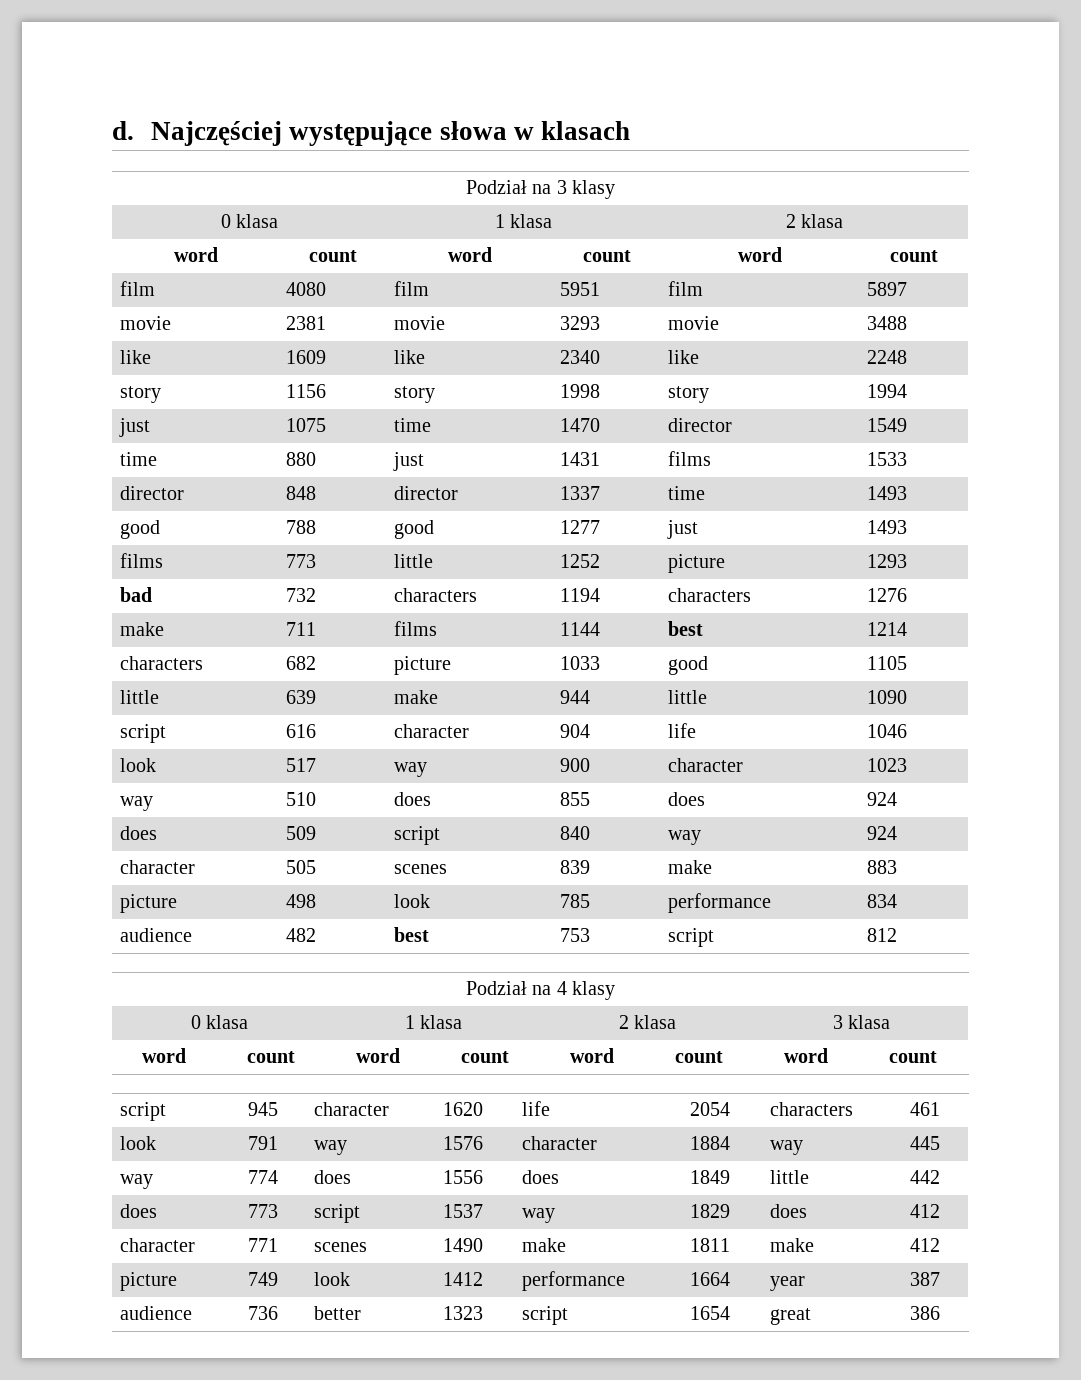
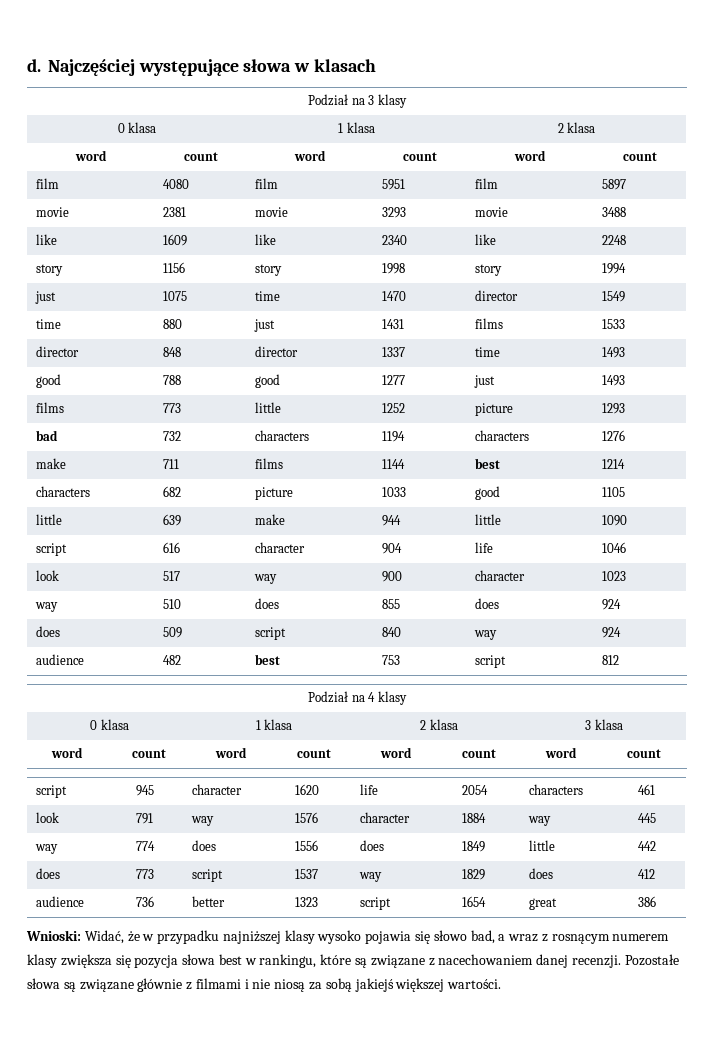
- character | 505 | scenes | 839 | make | 883
- picture | 498 | look | 785 | performance | 834
- character | 771 | scenes | 1490 | make | 1811 | make | 412
- picture | 749 | look | 1412 | performance | 1664 | year | 387
+ Wnioski: Widać, że w przypadku najniższej klasy wysoko pojawia się słowo bad, a wraz z rosnącym numerem klasy zwiększa się pozycja słowa best w rankingu, które są związane z nacechowaniem danej recenzji. Pozostałe słowa są związane głównie z filmami i nie niosą za sobą jakiejś większej wartości.

